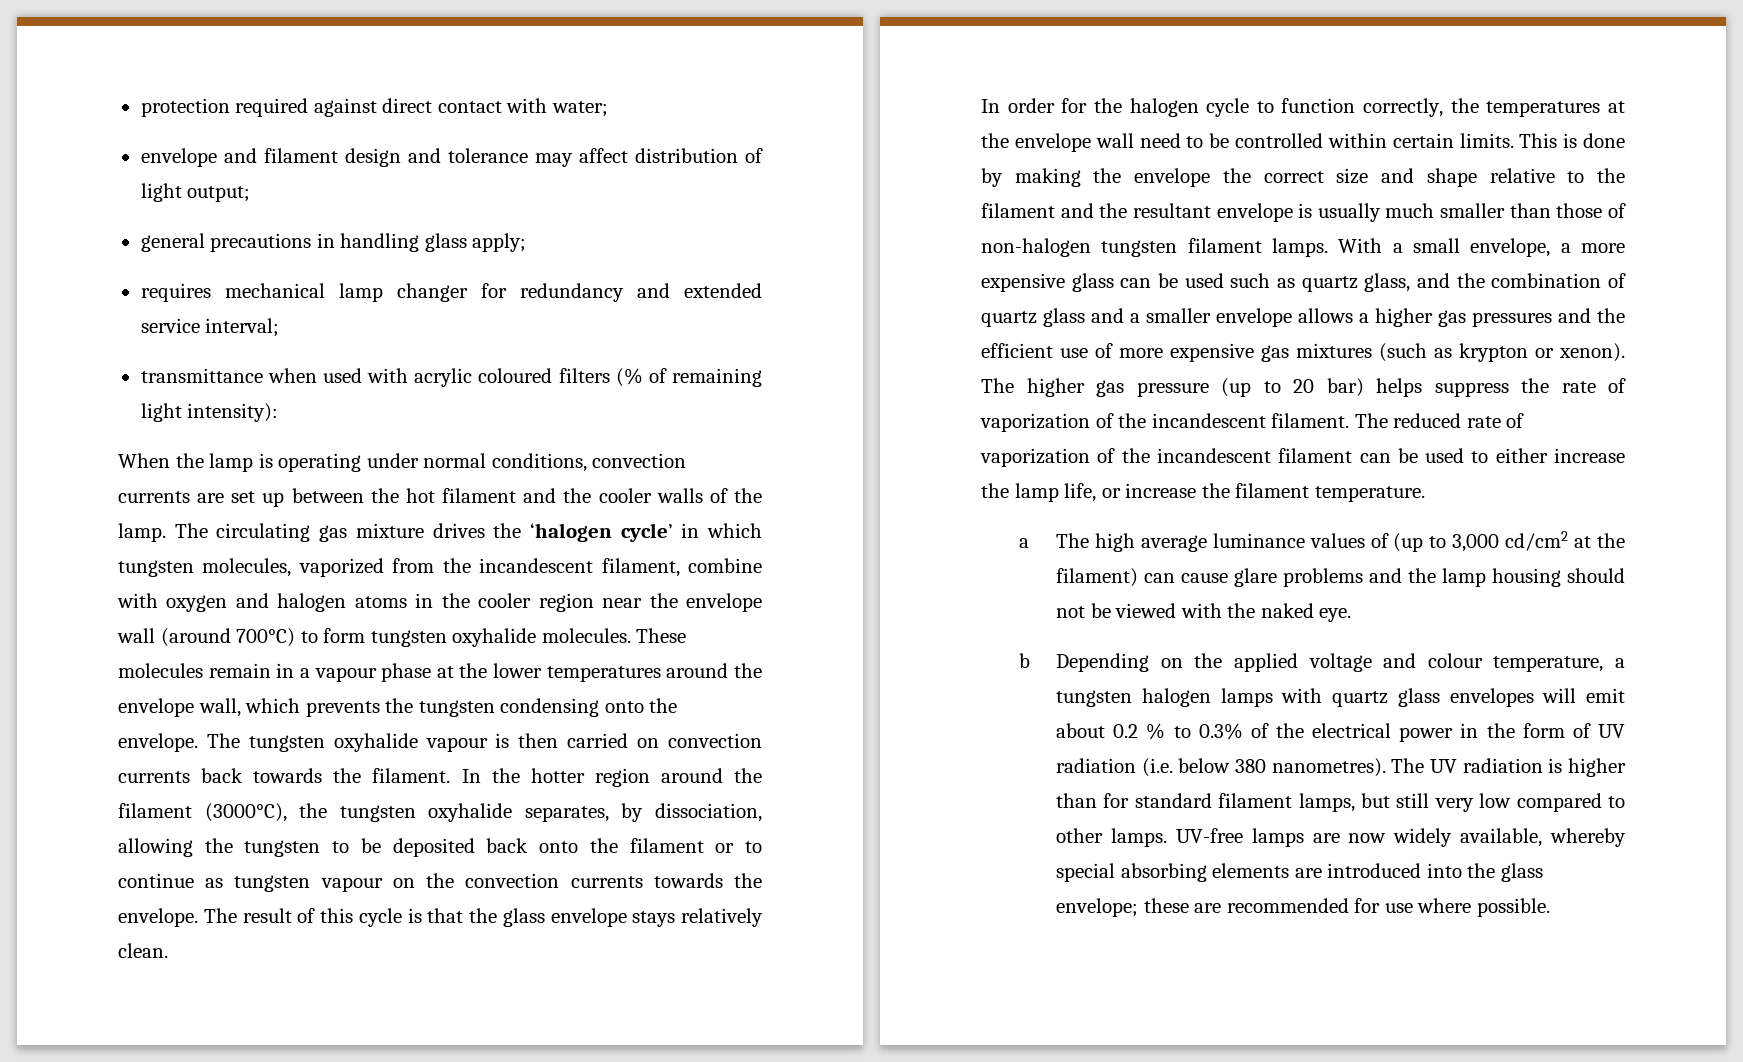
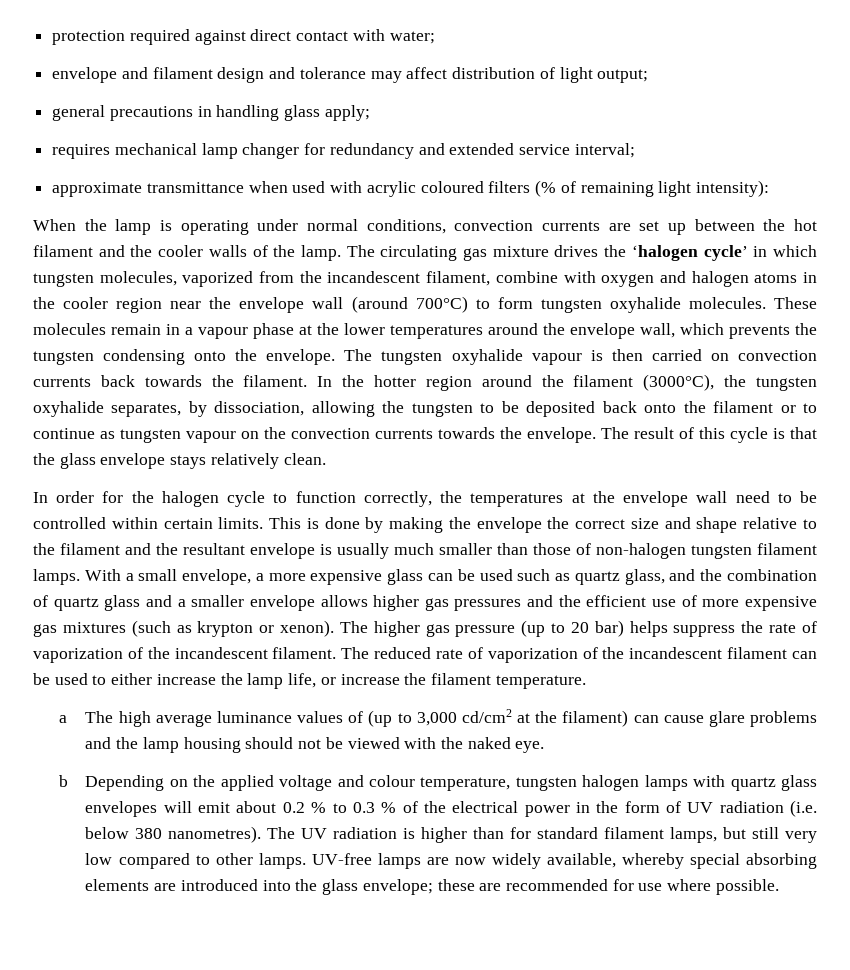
- transmittance when used with acrylic coloured filters (% of remaining light intensity):
+ approximate transmittance when used with acrylic coloured filters (% of remaining light intensity):
- With a small envelope, a more expensive glass can be used such as quartz glass, and the combination of quartz glass and a smaller envelope allows a higher gas pressures and the efficient use of more expensive gas mixtures (such as krypton or xenon).
+ With a small envelope, a more expensive glass can be used such as quartz glass, and the combination of quartz glass and a smaller envelope allows higher gas pressures and the efficient use of more expensive gas mixtures (such as krypton or xenon).
- b Depending on the applied voltage and colour temperature, a tungsten halogen lamps with quartz glass envelopes will emit about 0.2 % to 0.3% of the electrical power in the form of UV radiation (i.e. below 380 nanometres).
+ b Depending on the applied voltage and colour temperature, tungsten halogen lamps with quartz glass envelopes will emit about 0.2 % to 0.3 % of the electrical power in the form of UV radiation (i.e. below 380 nanometres).

